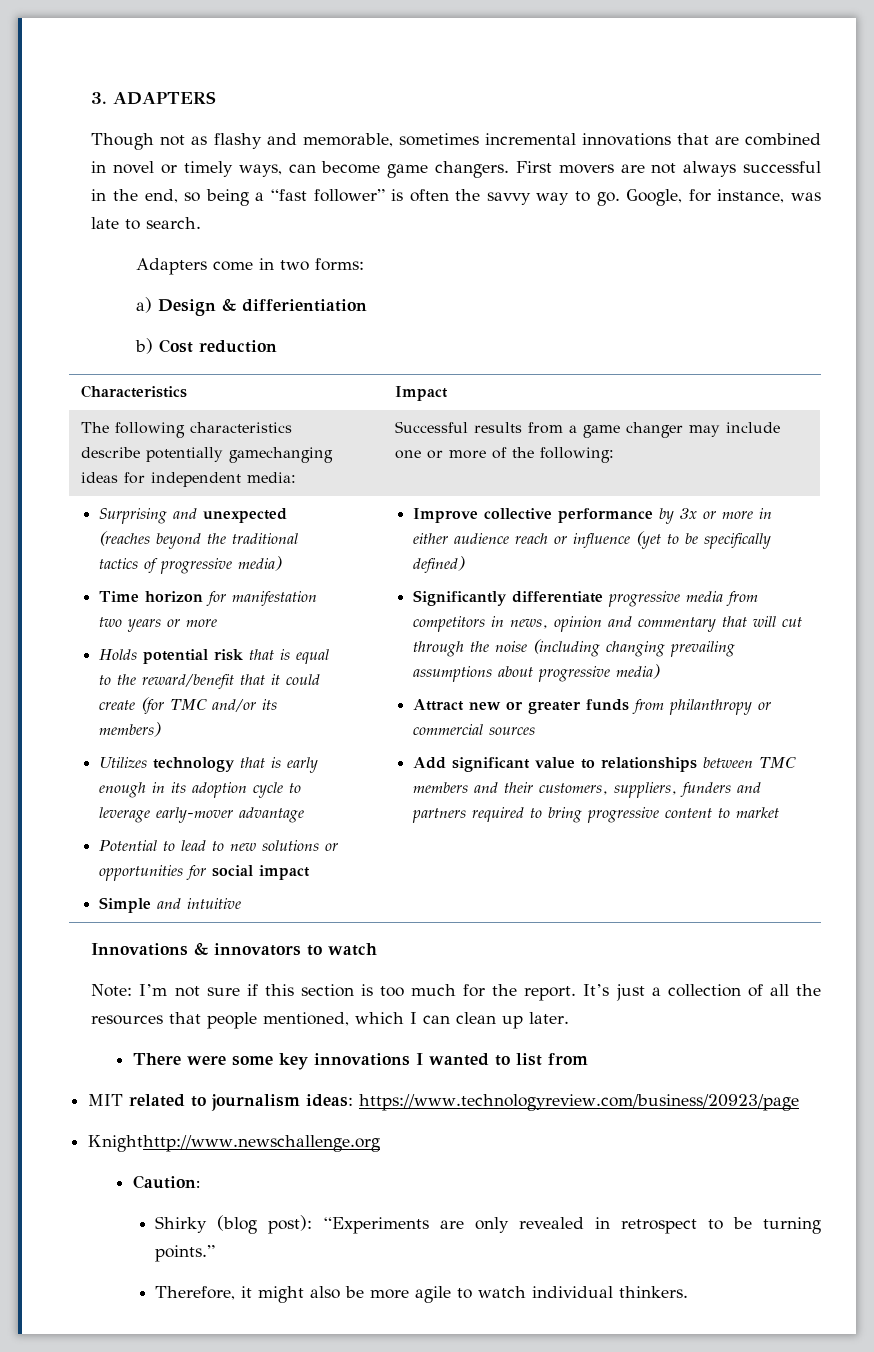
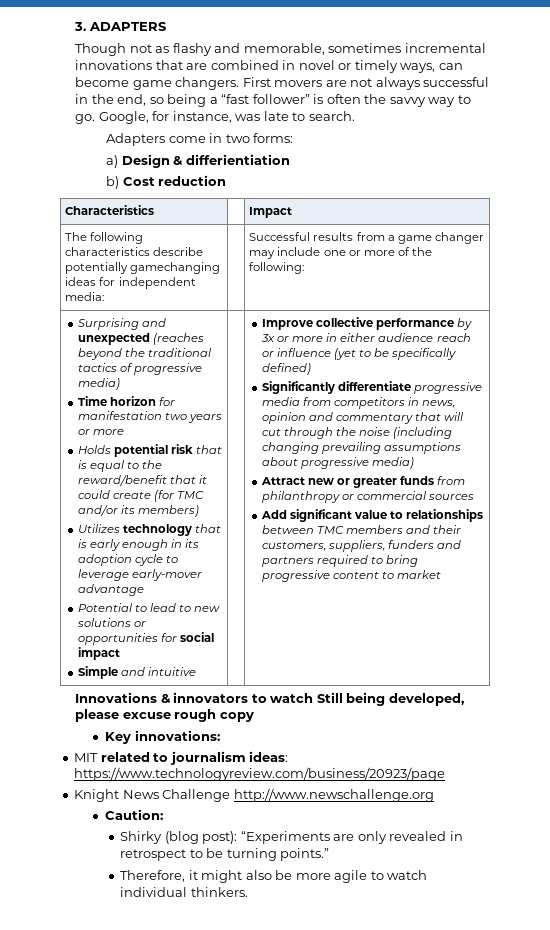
- Innovations & innovators to watch
- Note: I’m not sure if this section is too much for the report. It’s just a collection of all the resources that people mentioned, which I can clean up later.
- There were some key innovations I wanted to list from
+ Innovations & innovators to watch Still being developed, please excuse rough copy
+ Key innovations:
- Knighthttp://www.newschallenge.org
+ Knight News Challenge http://www.newschallenge.org

